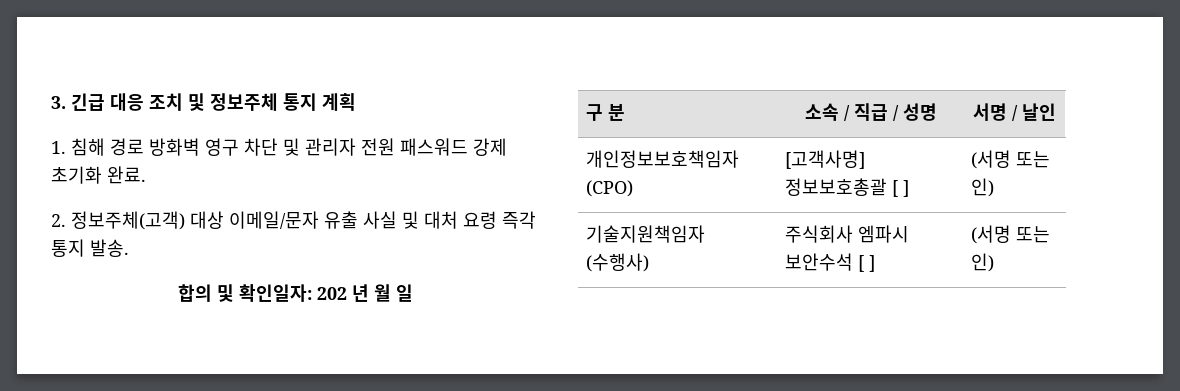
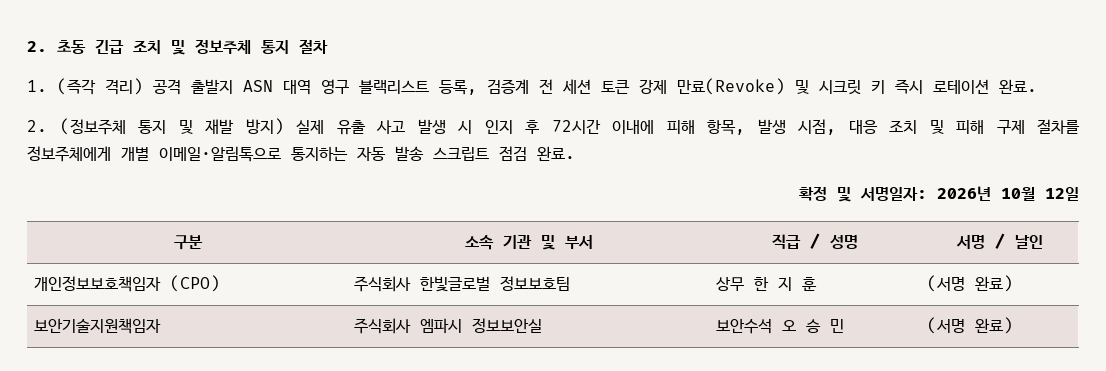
- 3. 긴급 대응 조치 및 정보주체 통지 계획
+ 2. 초동 긴급 조치 및 정보주체 통지 절차
- 1. 침해 경로 방화벽 영구 차단 및 관리자 전원 패스워드 강제 초기화 완료.
- 2. 정보주체(고객) 대상 이메일/문자 유출 사실 및 대처 요령 즉각 통지 발송.
- 합의 및 확인일자: 202 년 월 일
- 구 분 | 소속 / 직급 / 성명 | 서명 / 날인
+ 1. (즉각 격리) 공격 출발지 ASN 대역 영구 블랙리스트 등록, 검증계 전 세션 토큰 강제 만료(Revoke) 및 시크릿 키 즉시 로테이션 완료.
+ 2. (정보주체 통지 및 재발 방지) 실제 유출 사고 발생 시 인지 후 72시간 이내에 피해 항목, 발생 시점, 대응 조치 및 피해 구제 절차를 정보주체에게 개별 이메일·알림톡으로 통지하는 자동 발송 스크립트 점검 완료.
+ 확정 및 서명일자: 2026년 10월 12일
+ 구분 | 소속 기관 및 부서 | 직급 / 성명 | 서명 / 날인
- 개인정보보호책임자 (CPO) | [고객사명] 정보보호총괄 [ ] | (서명 또는 인)
- 기술지원책임자 (수행사) | 주식회사 엠파시 보안수석 [ ] | (서명 또는 인)
+ 개인정보보호책임자 (CPO) | 주식회사 한빛글로벌 정보보호팀 | 상무 한 지 훈 | (서명 완료)
+ 보안기술지원책임자 | 주식회사 엠파시 정보보안실 | 보안수석 오 승 민 | (서명 완료)

